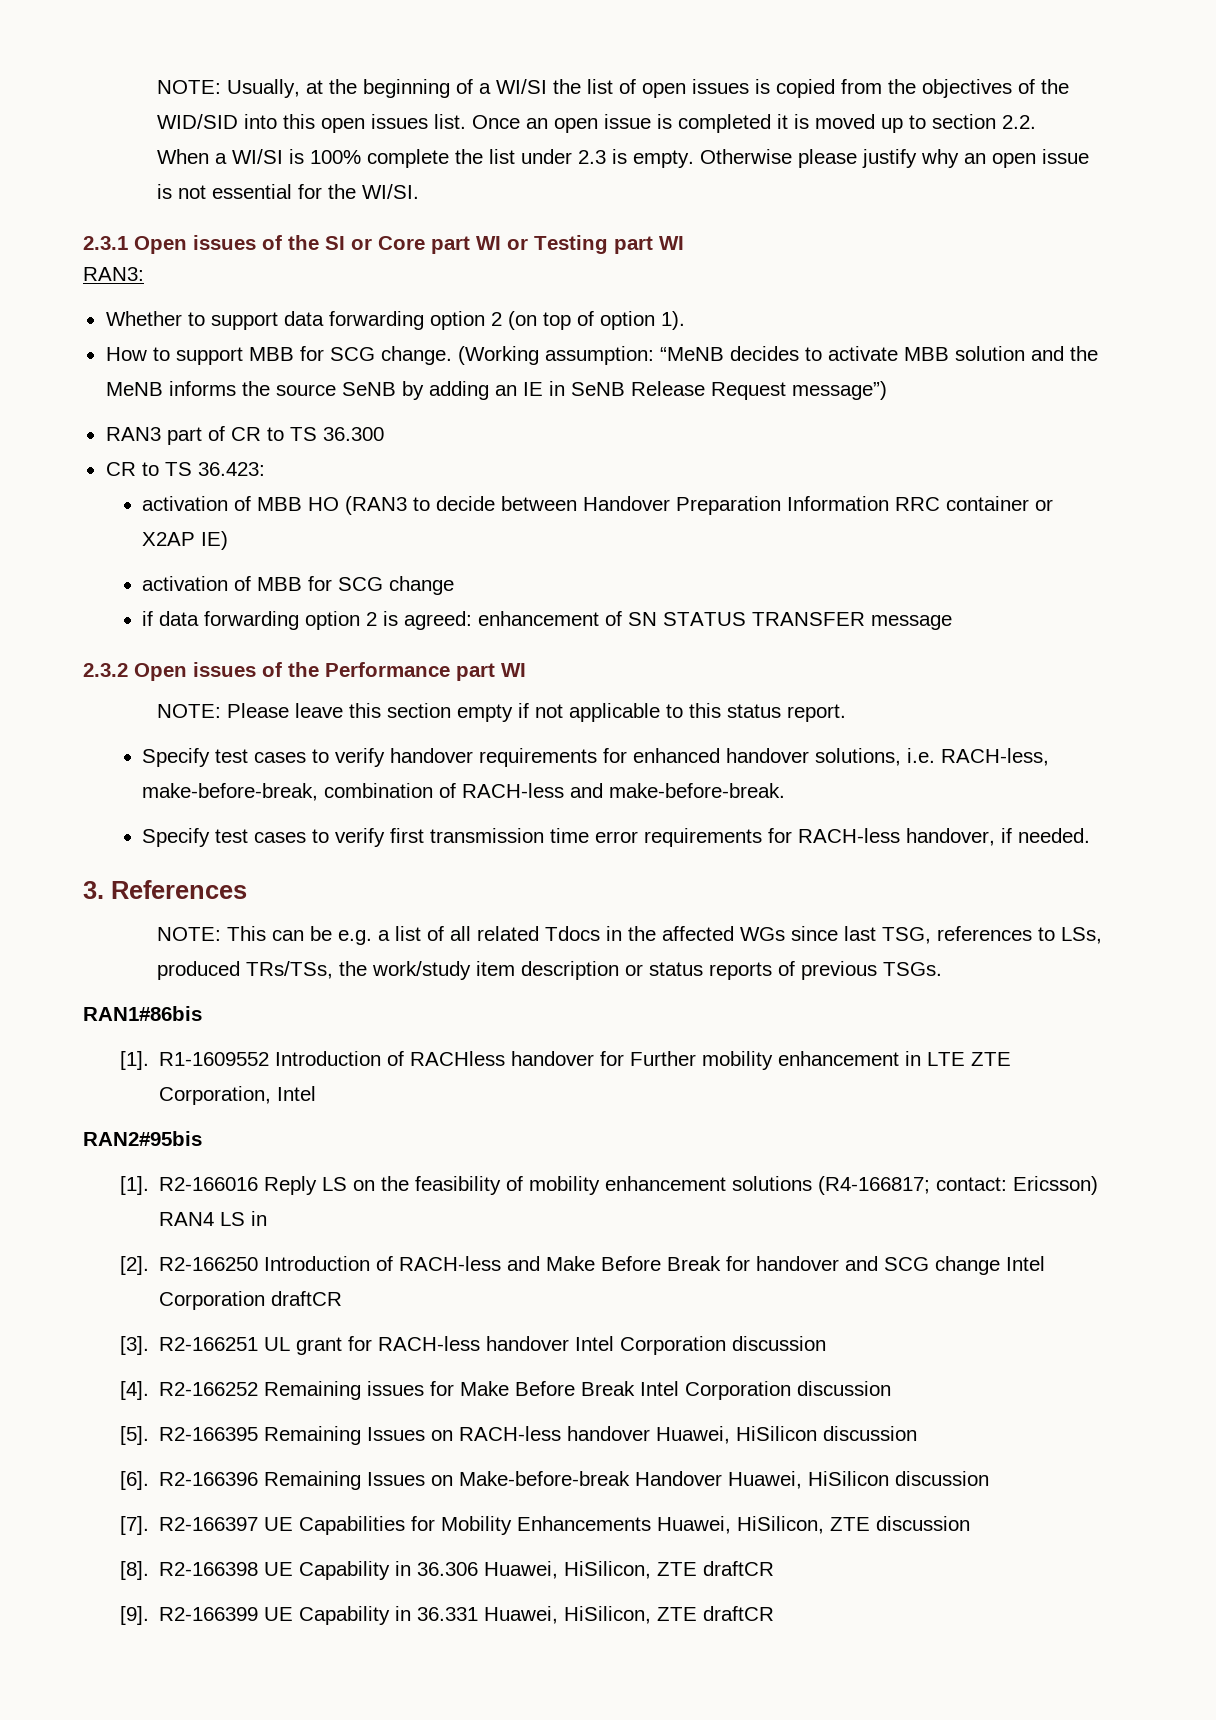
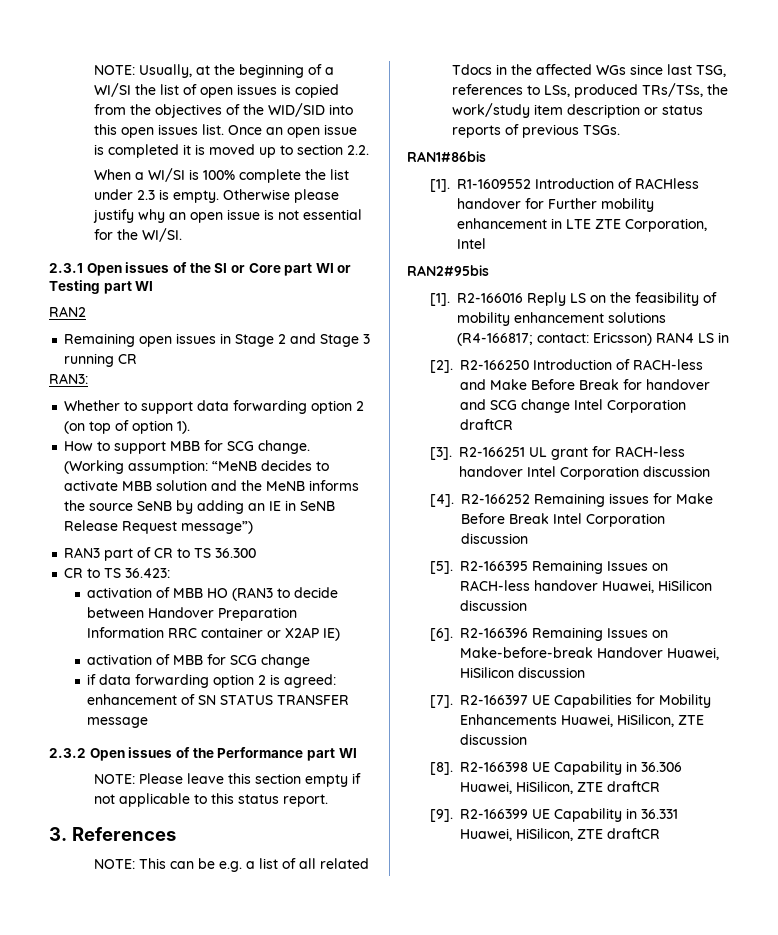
+ RAN2
+ Remaining open issues in Stage 2 and Stage 3 running CR
- Specify test cases to verify handover requirements for enhanced handover solutions, i.e. RACH-less, make-before-break, combination of RACH-less and make-before-break.
- Specify test cases to verify first transmission time error requirements for RACH-less handover, if needed.

